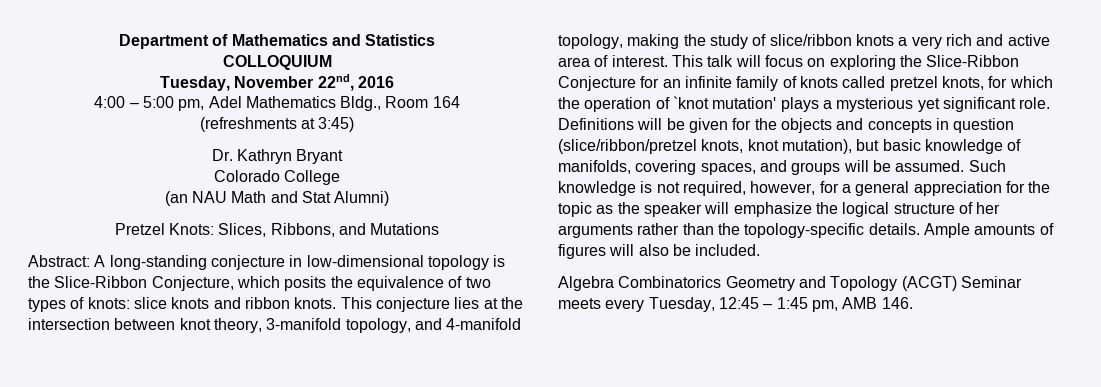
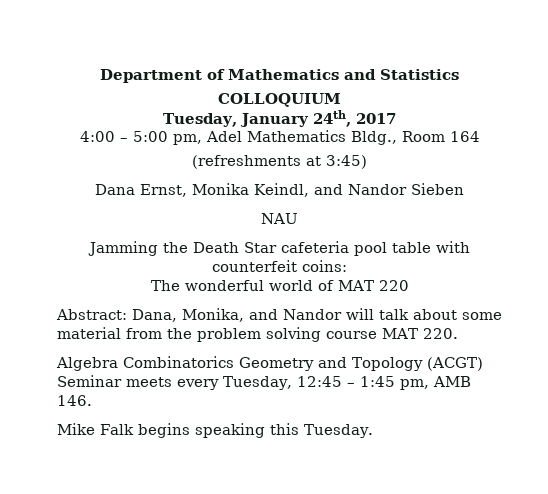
- Tuesday, November 22nd, 2016
+ Tuesday, January 24th, 2017
- Dr. Kathryn Bryant
- Colorado College
- (an NAU Math and Stat Alumni)
- Pretzel Knots: Slices, Ribbons, and Mutations
- Abstract: A long-standing conjecture in low-dimensional topology is the Slice-Ribbon Conjecture, which posits the equivalence of two types of knots: slice knots and ribbon knots. This conjecture lies at the intersection between knot theory, 3-manifold topology, and 4-manifold topology, making the study of slice/ribbon knots a very rich and active area of interest. This talk will focus on exploring the Slice-Ribbon Conjecture for an infinite family of knots called pretzel knots, for which the operation of `knot mutation' plays a mysterious yet significant role. Definitions will be given for the objects and concepts in question (slice/ribbon/pretzel knots, knot mutation), but basic knowledge of manifolds, covering spaces, and groups will be assumed. Such knowledge is not required, however, for a general appreciation for the topic as the speaker will emphasize the logical structure of her arguments rather than the topology-specific details. Ample amounts of figures will also be included.
+ Dana Ernst, Monika Keindl, and Nandor Sieben
+ NAU
+ Jamming the Death Star cafeteria pool table with counterfeit coins:
+ The wonderful world of MAT 220
+ Abstract: Dana, Monika, and Nandor will talk about some material from the problem solving course MAT 220.
+ Mike Falk begins speaking this Tuesday.

